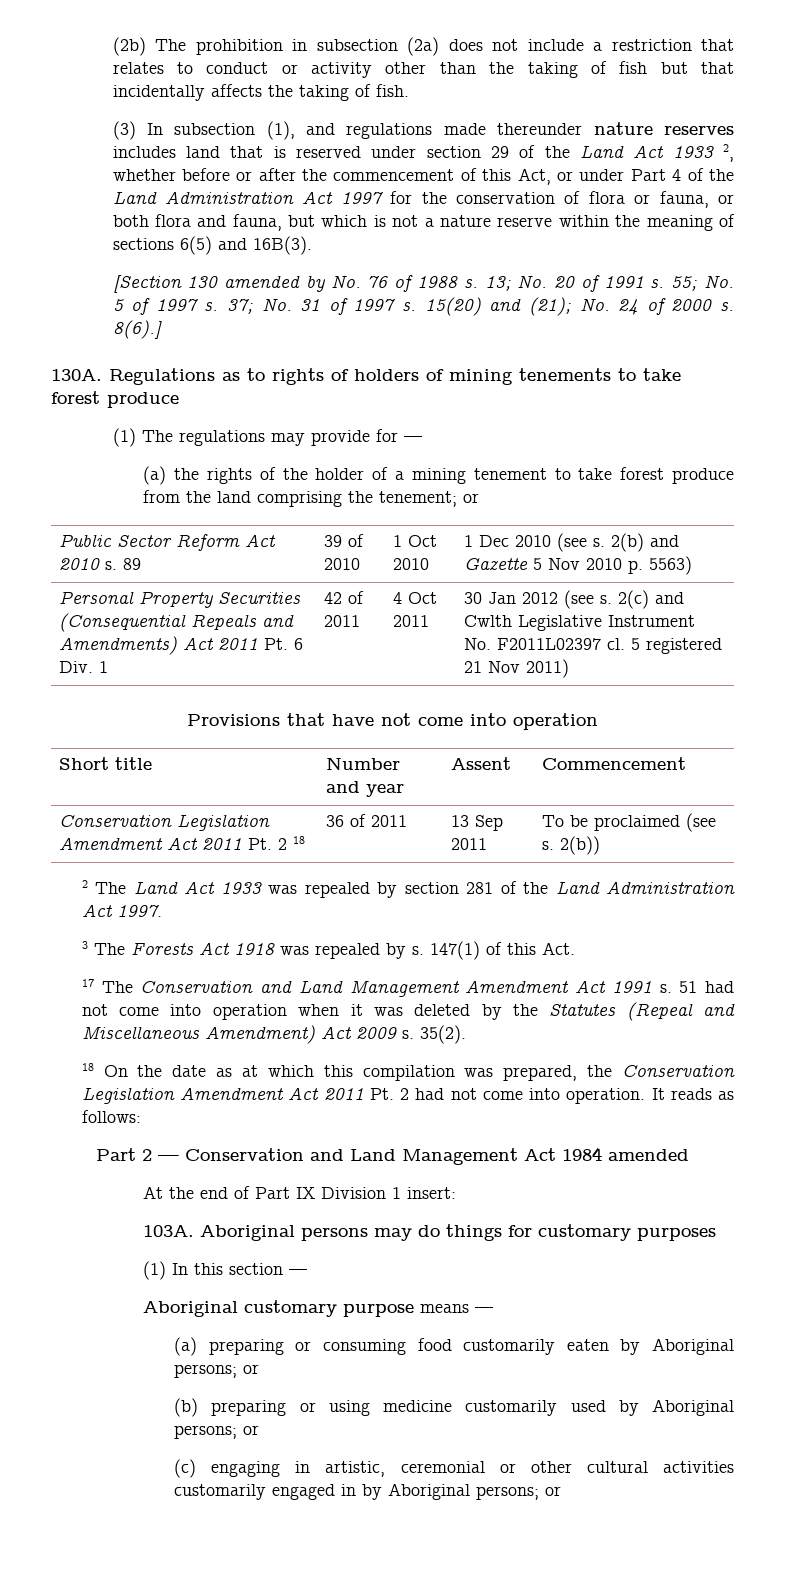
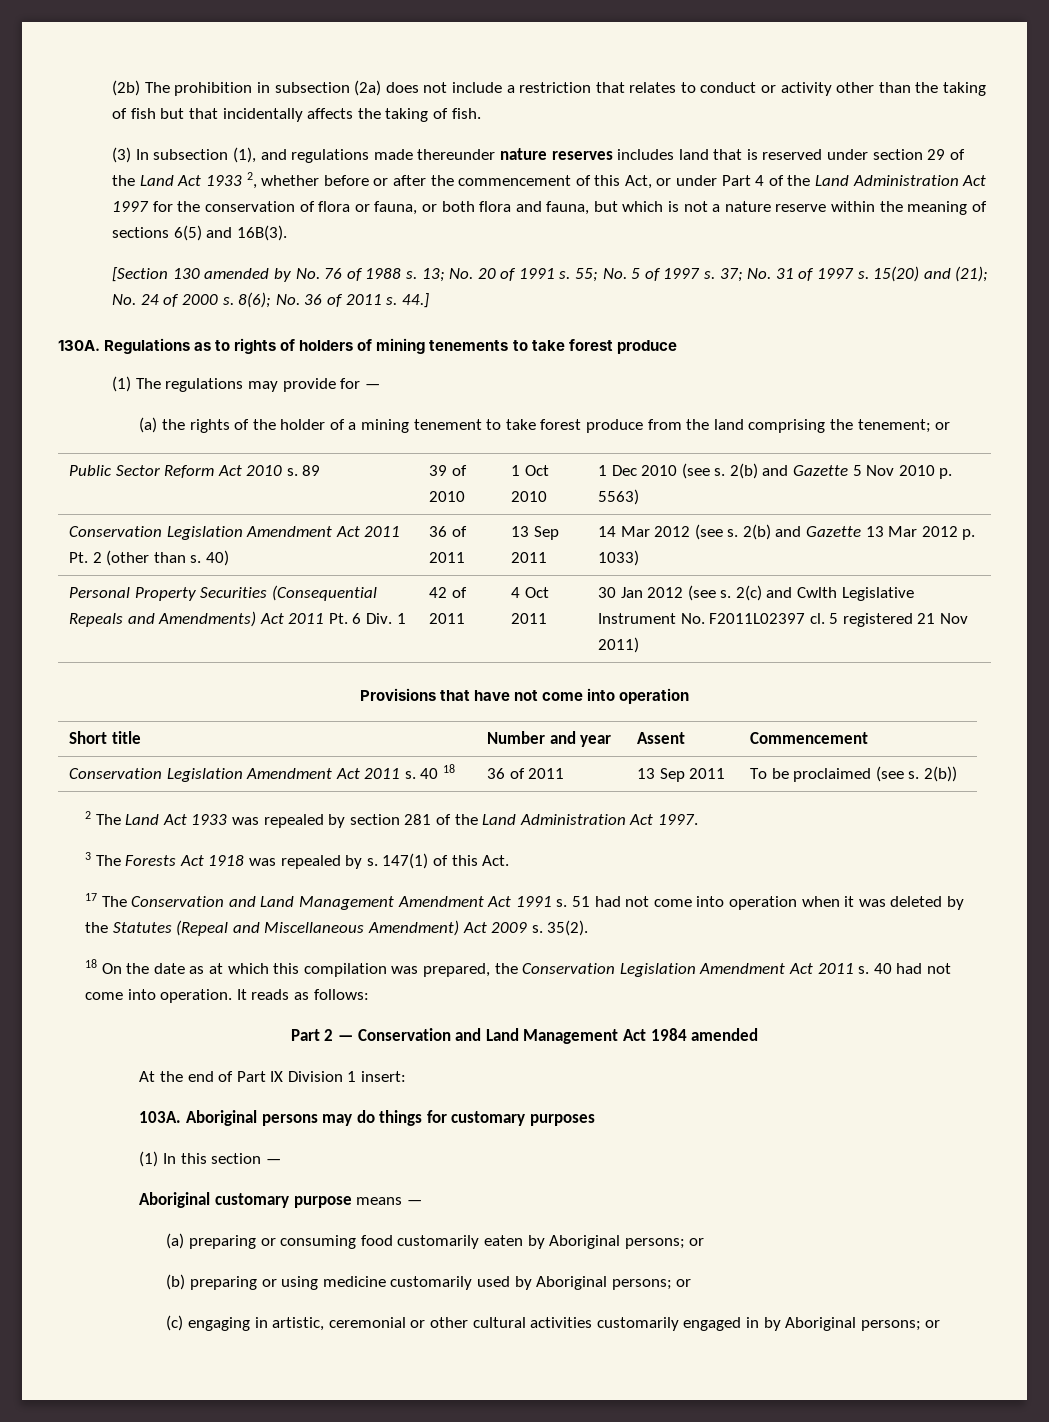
- 8(6).]
+ 8(6); No. 36 of 2011 s. 44.]
+ Conservation Legislation Amendment Act 2011 Pt. 2 (other than s. 40) | 36 of 2011 | 13 Sep 2011 | 14 Mar 2012 (see s. 2(b) and Gazette 13 Mar 2012 p. 1033)
- Conservation Legislation Amendment Act 2011 Pt. 2 18 | 36 of 2011 | 13 Sep 2011 | To be proclaimed (see s. 2(b))
+ Conservation Legislation Amendment Act 2011 s. 40 18 | 36 of 2011 | 13 Sep 2011 | To be proclaimed (see s. 2(b))
- 18 On the date as at which this compilation was prepared, the Conservation Legislation Amendment Act 2011 Pt. 2 had not come into operation.
+ 18 On the date as at which this compilation was prepared, the Conservation Legislation Amendment Act 2011 s. 40 had not come into operation.

